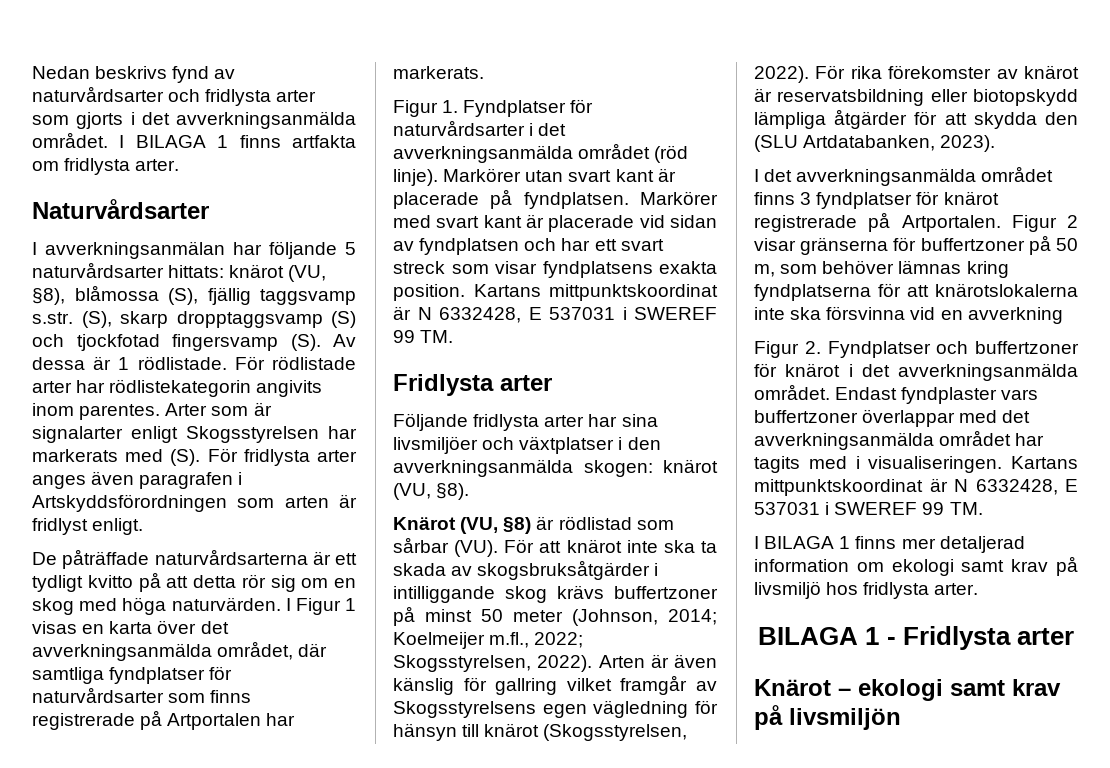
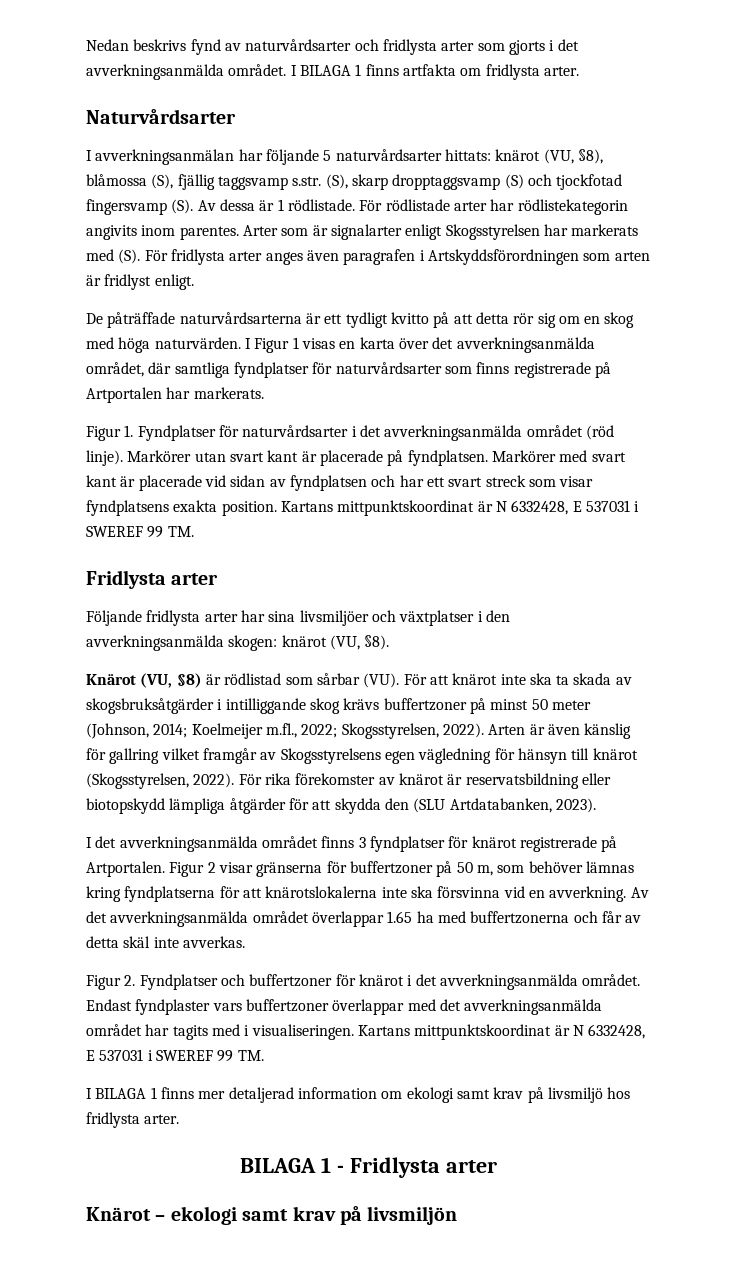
- Figur 2 visar gränserna för buffertzoner på 50 m, som behöver lämnas kring fyndplatserna för att knärotslokalerna inte ska försvinna vid en avverkning
+ Figur 2 visar gränserna för buffertzoner på 50 m, som behöver lämnas kring fyndplatserna för att knärotslokalerna inte ska försvinna vid en avverkning. Av det avverkningsanmälda området överlappar 1.65 ha med buffertzonerna och får av detta skäl inte avverkas.

